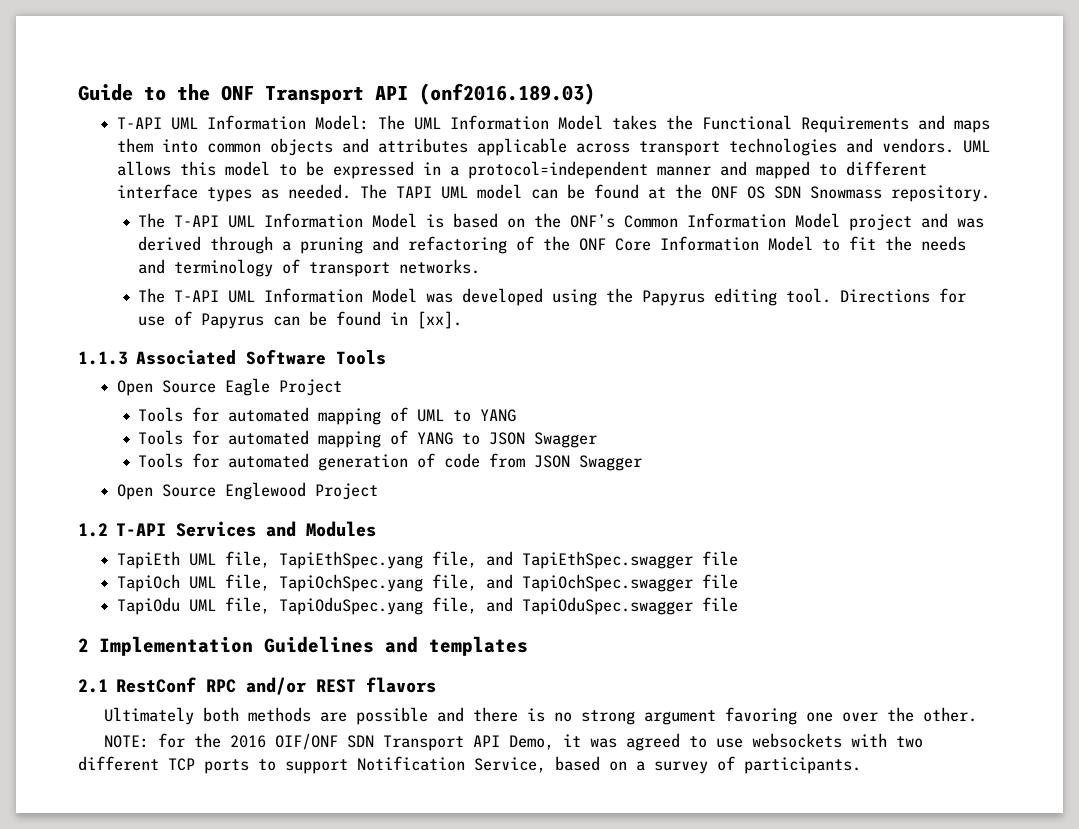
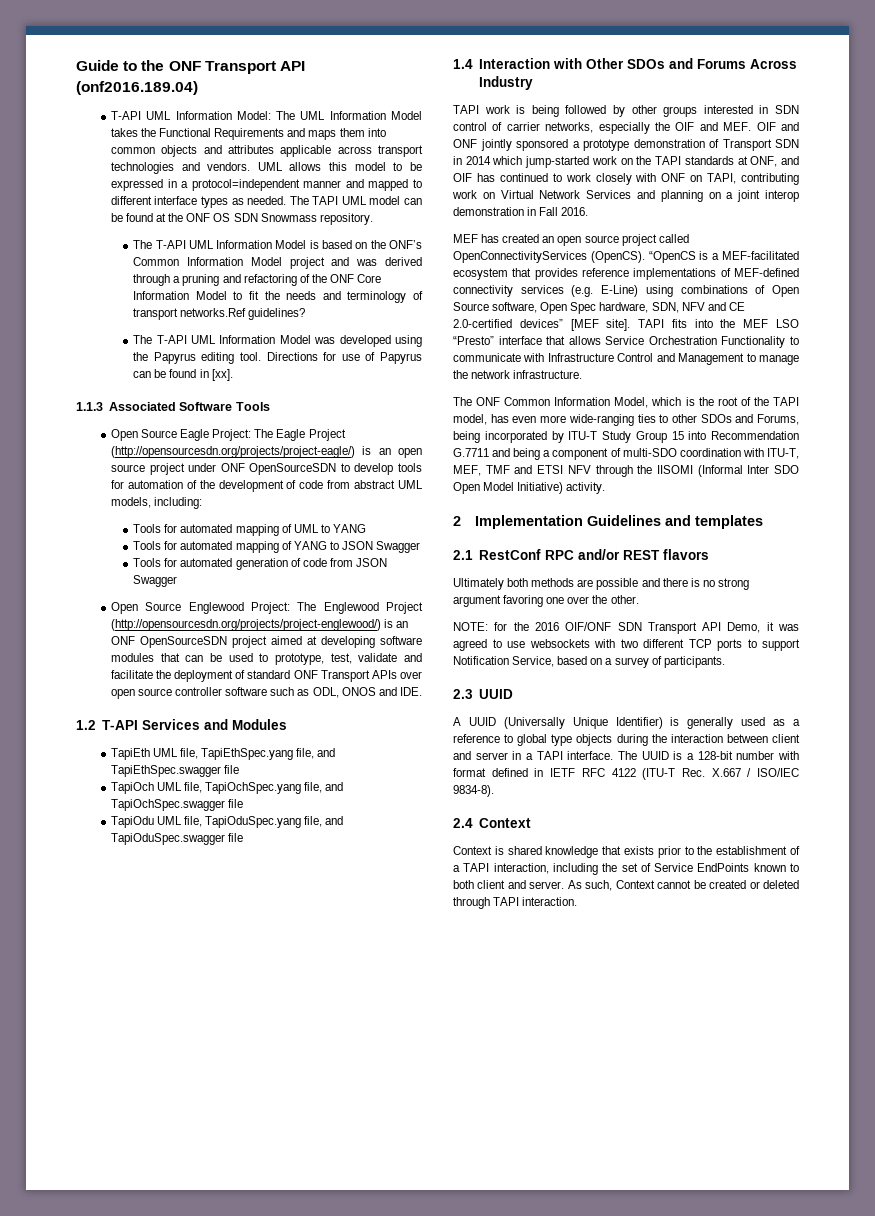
- Guide to the ONF Transport API (onf2016.189.03)
+ Guide to the ONF Transport API (onf2016.189.04)
- The T-API UML Information Model is based on the ONF’s Common Information Model project and was derived through a pruning and refactoring of the ONF Core Information Model to fit the needs and terminology of transport networks.
+ The T-API UML Information Model is based on the ONF’s Common Information Model project and was derived through a pruning and refactoring of the ONF Core Information Model to fit the needs and terminology of transport networks.Ref guidelines?
- Open Source Eagle Project
+ Open Source Eagle Project: The Eagle Project (http://opensourcesdn.org/projects/project-eagle/) is an open source project under ONF OpenSourceSDN to develop tools for automation of the development of code from abstract UML models, including:
- Open Source Englewood Project
+ Open Source Englewood Project: The Englewood Project (http://opensourcesdn.org/projects/project-englewood/) is an ONF OpenSourceSDN project aimed at developing software modules that can be used to prototype, test, validate and facilitate the deployment of standard ONF Transport APIs over open source controller software such as ODL, ONOS and IDE.
+ 1.4 Interaction with Other SDOs and Forums Across Industry
+ TAPI work is being followed by other groups interested in SDN control of carrier networks, especially the OIF and MEF. OIF and ONF jointly sponsored a prototype demonstration of Transport SDN in 2014 which jump-started work on the TAPI standards at ONF, and OIF has continued to work closely with ONF on TAPI, contributing work on Virtual Network Services and planning on a joint interop demonstration in Fall 2016.
+ MEF has created an open source project called OpenConnectivityServices (OpenCS). “OpenCS is a MEF-facilitated ecosystem that provides reference implementations of MEF-defined connectivity services (e.g. E-Line) using combinations of Open Source software, Open Spec hardware, SDN, NFV and CE 2.0-certified devices” [MEF site]. TAPI fits into the MEF LSO “Presto” interface that allows Service Orchestration Functionality to communicate with Infrastructure Control and Management to manage the network infrastructure.
+ The ONF Common Information Model, which is the root of the TAPI model, has even more wide-ranging ties to other SDOs and Forums, being incorporated by ITU-T Study Group 15 into Recommendation G.7711 and being a component of multi-SDO coordination with ITU-T, MEF, TMF and ETSI NFV through the IISOMI (Informal Inter SDO Open Model Initiative) activity.
+ 2.3 UUID
+ A UUID (Universally Unique Identifier) is generally used as a reference to global type objects during the interaction between client and server in a TAPI interface. The UUID is a 128-bit number with format defined in IETF RFC 4122 (ITU-T Rec. X.667 / ISO/IEC 9834-8).
+ 2.4 Context
+ Context is shared knowledge that exists prior to the establishment of a TAPI interaction, including the set of Service EndPoints known to both client and server. As such, Context cannot be created or deleted through TAPI interaction.

